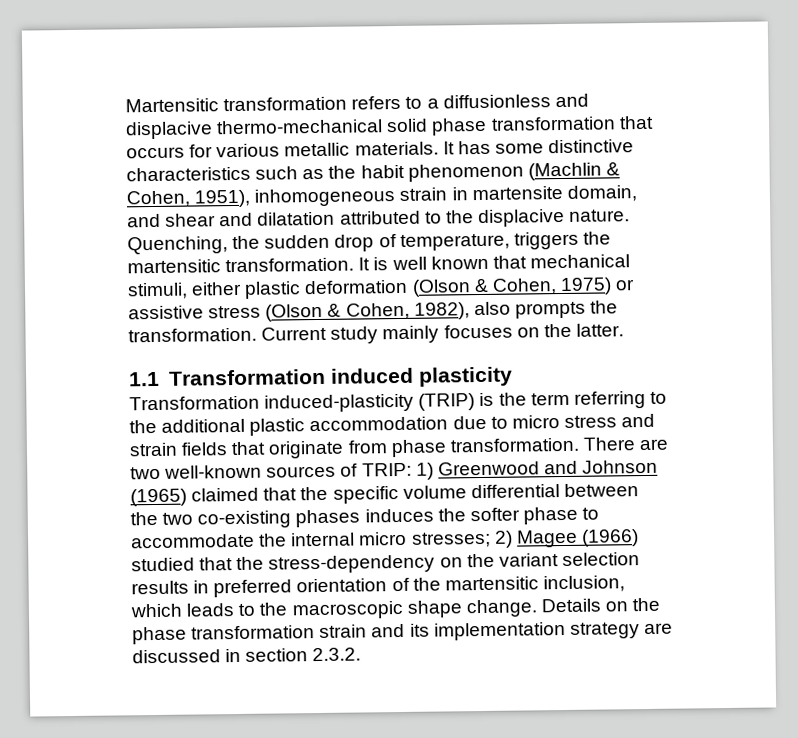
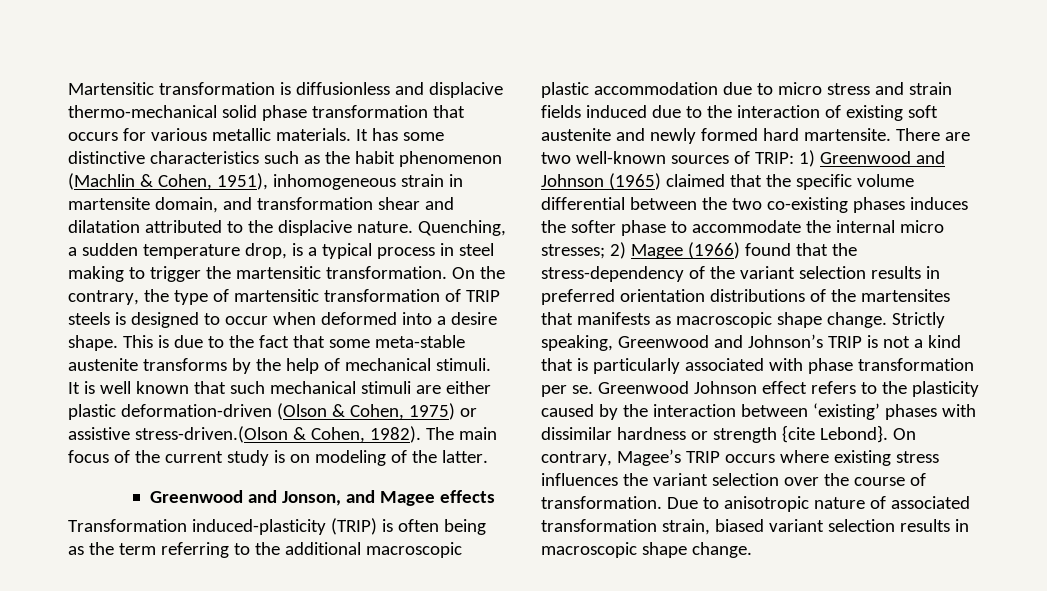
- Martensitic transformation refers to a diffusionless and displacive thermo-mechanical solid phase transformation that occurs for various metallic materials.
+ Martensitic transformation is diffusionless and displacive thermo-mechanical solid phase transformation that occurs for various metallic materials.
- It has some distinctive characteristics such as the habit phenomenon (Machlin & Cohen, 1951), inhomogeneous strain in martensite domain, and shear and dilatation attributed to the displacive nature.
+ It has some distinctive characteristics such as the habit phenomenon (Machlin & Cohen, 1951), inhomogeneous strain in martensite domain, and transformation shear and dilatation attributed to the displacive nature.
- Quenching, the sudden drop of temperature, triggers the martensitic transformation.
+ Quenching, a sudden temperature drop, is a typical process in steel making to trigger the martensitic transformation. On the contrary, the type of martensitic transformation of TRIP steels is designed to occur when deformed into a desire shape. This is due to the fact that some meta-stable austenite transforms by the help of mechanical stimuli.
- It is well known that mechanical stimuli, either plastic deformation (Olson & Cohen, 1975) or assistive stress (Olson & Cohen, 1982), also prompts the transformation. Current study mainly focuses on the latter.
- 1.1 Transformation induced plasticity
+ It is well known that such mechanical stimuli are either plastic deformation-driven (Olson & Cohen, 1975) or assistive stress-driven.(Olson & Cohen, 1982). The main focus of the current study is on modeling of the latter.
+ Greenwood and Jonson, and Magee effects
- Transformation induced-plasticity (TRIP) is the term referring to the additional plastic accommodation due to micro stress and strain fields that originate from phase transformation.
+ Transformation induced-plasticity (TRIP) is often being as the term referring to the additional macroscopic plastic accommodation due to micro stress and strain fields induced due to the interaction of existing soft austenite and newly formed hard martensite.
- There are two well-known sources of TRIP: 1) Greenwood and Johnson (1965) claimed that the specific volume differential between the two co-existing phases induces the softer phase to accommodate the internal micro stresses; 2) Magee (1966) studied that the stress-dependency on the variant selection results in preferred orientation of the martensitic inclusion, which leads to the macroscopic shape change. Details on the phase transformation strain and its implementation strategy are discussed in section 2.3.2.
+ There are two well-known sources of TRIP: 1) Greenwood and Johnson (1965) claimed that the specific volume differential between the two co-existing phases induces the softer phase to accommodate the internal micro stresses; 2) Magee (1966) found that the stress-dependency of the variant selection results in preferred orientation distributions of the martensites that manifests as macroscopic shape change. Strictly speaking, Greenwood and Johnson’s TRIP is not a kind that is particularly associated with phase transformation per se. Greenwood Johnson effect refers to the plasticity caused by the interaction between ‘existing’ phases with dissimilar hardness or strength {cite Lebond}. On contrary, Magee’s TRIP occurs where existing stress influences the variant selection over the course of transformation. Due to anisotropic nature of associated transformation strain, biased variant selection results in macroscopic shape change.

